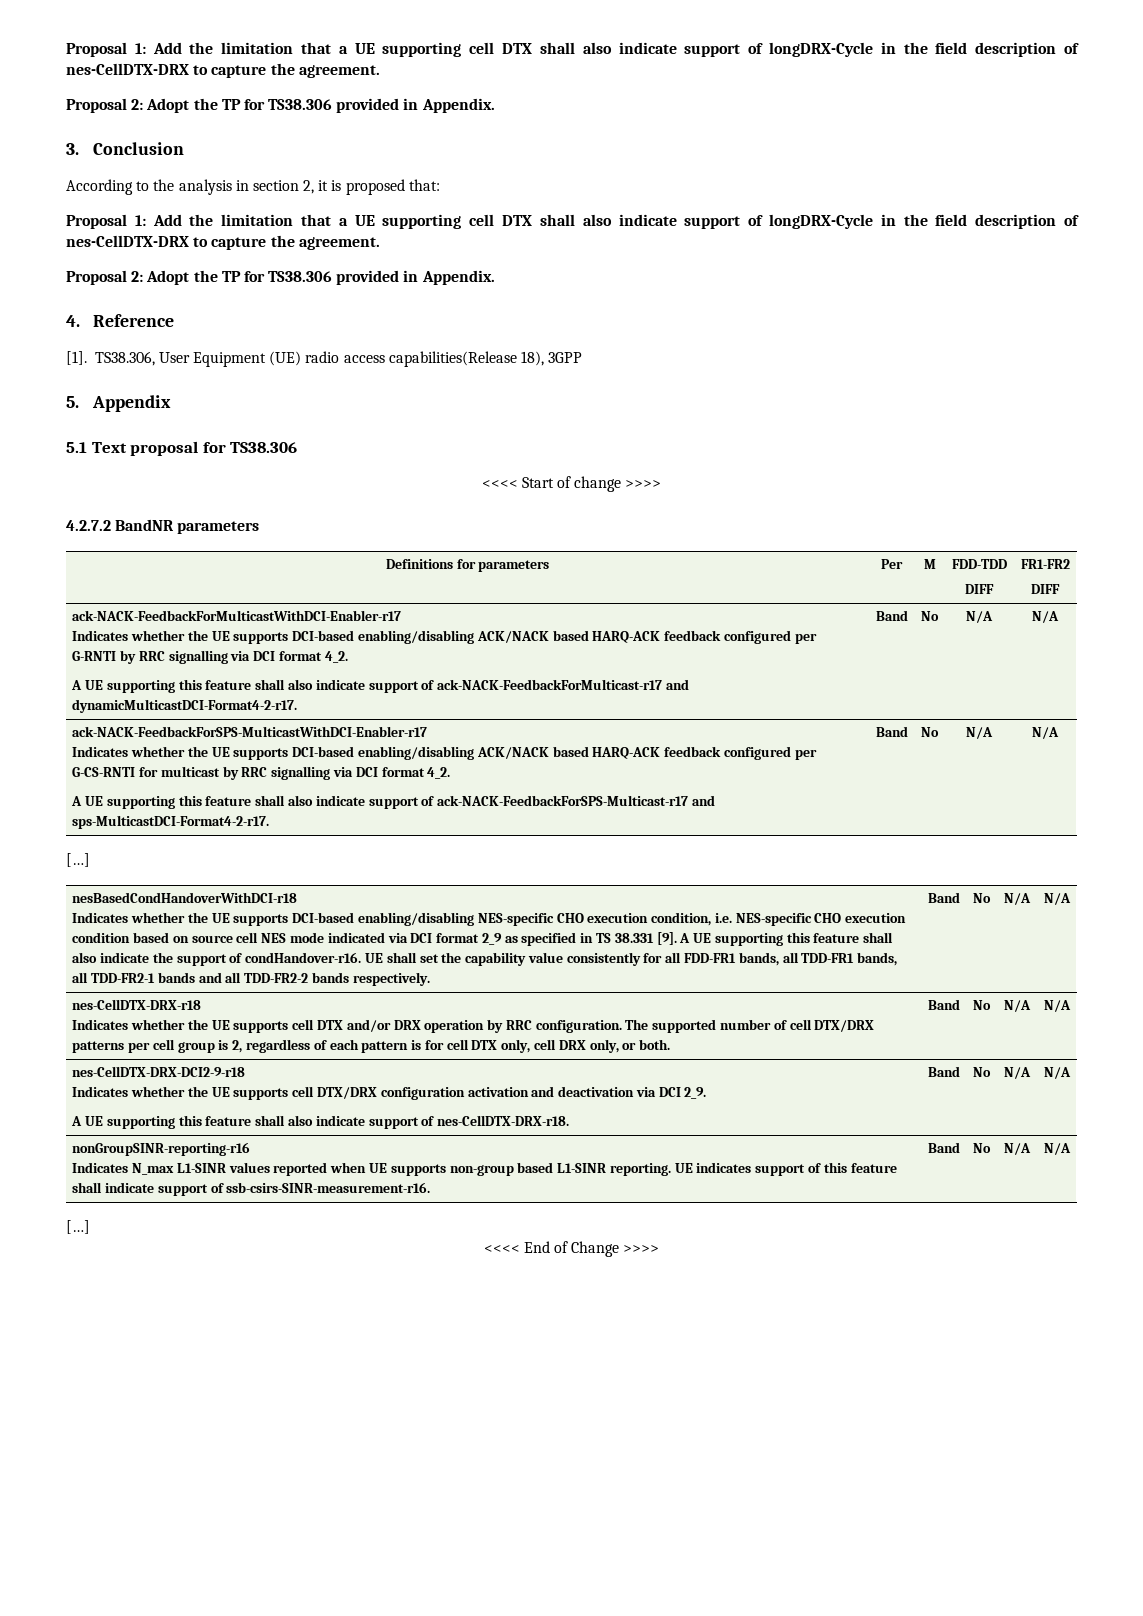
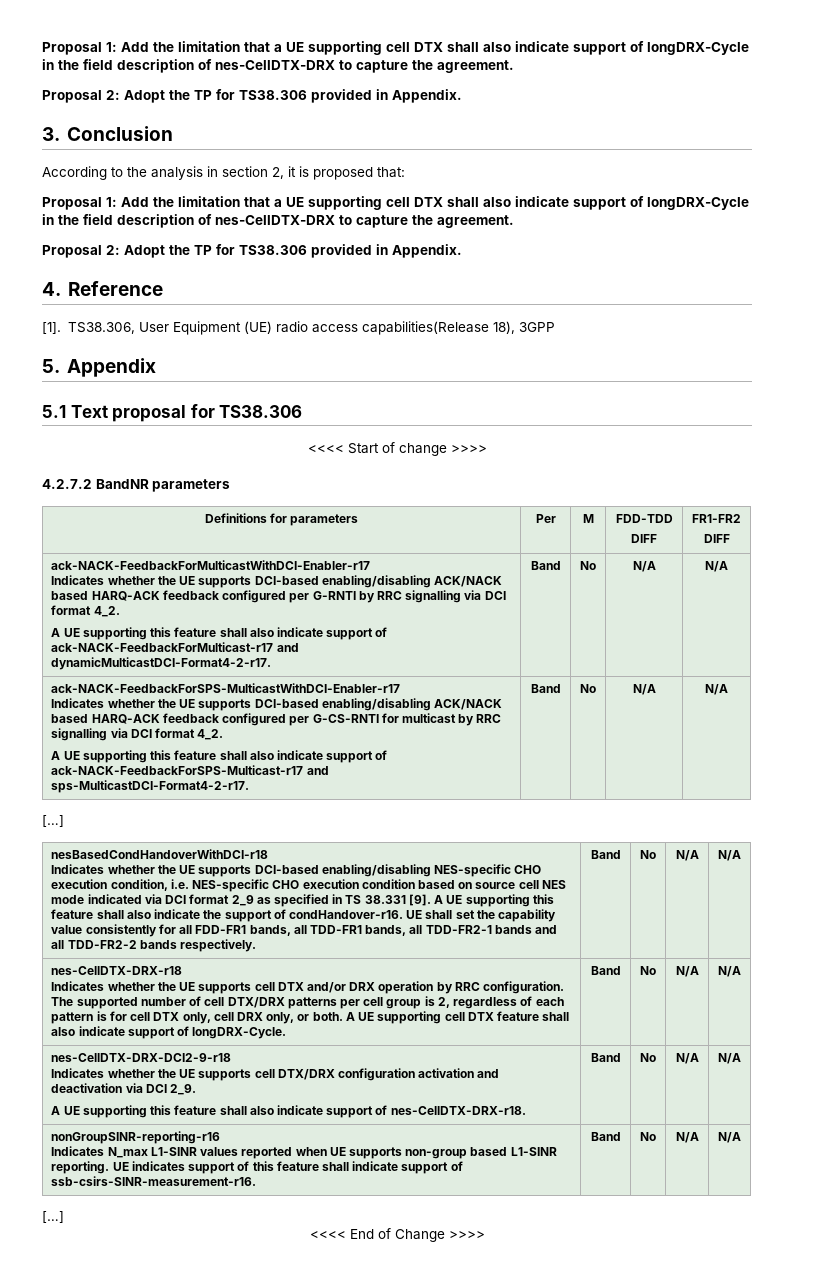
+ A UE supporting cell DTX feature shall also indicate support of longDRX-Cycle.

